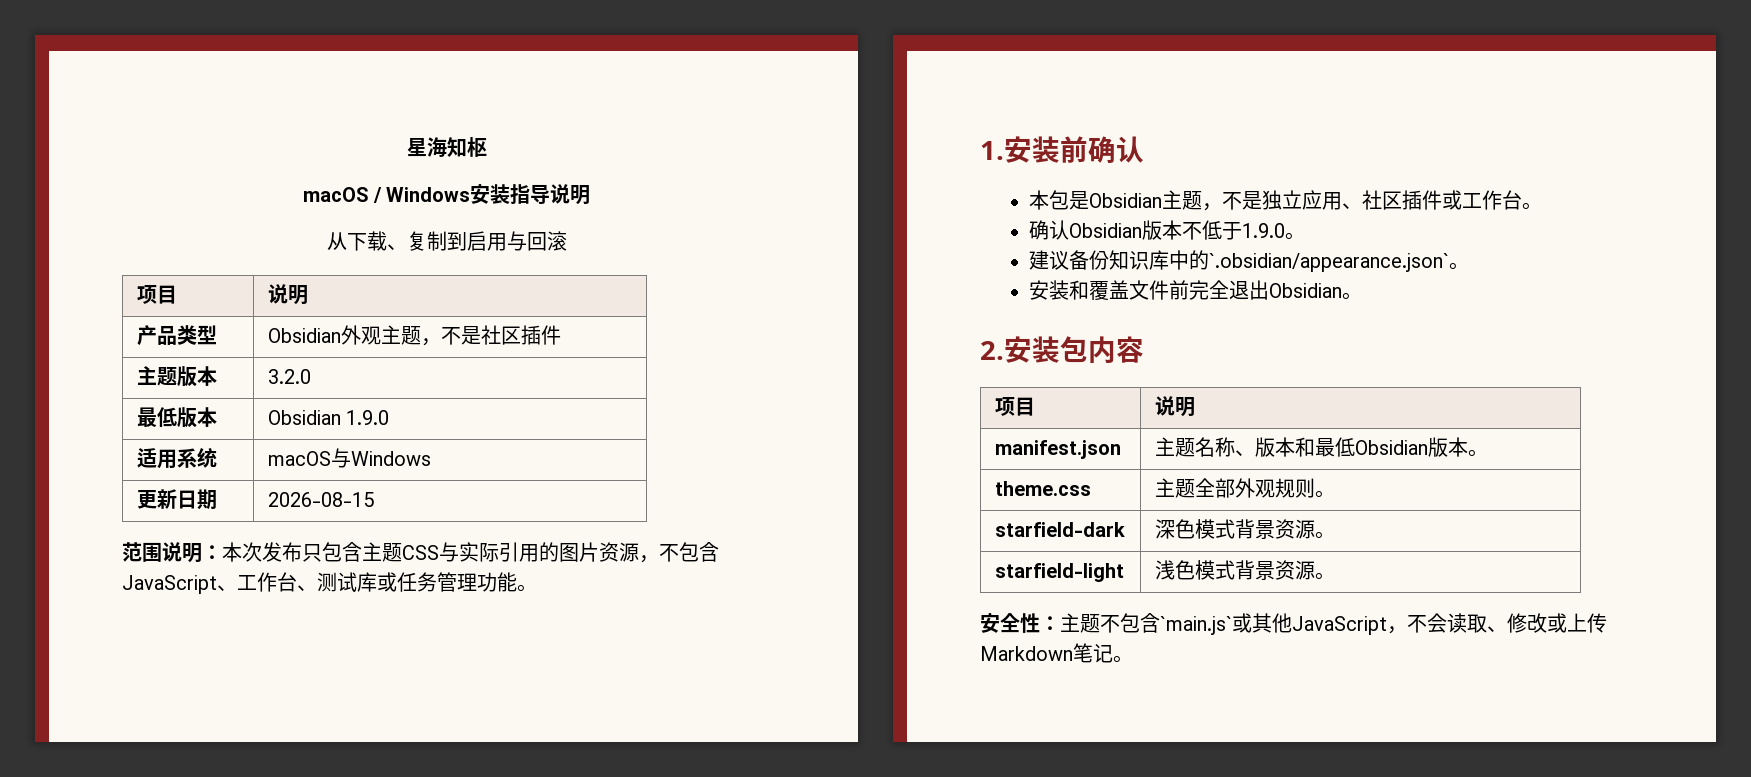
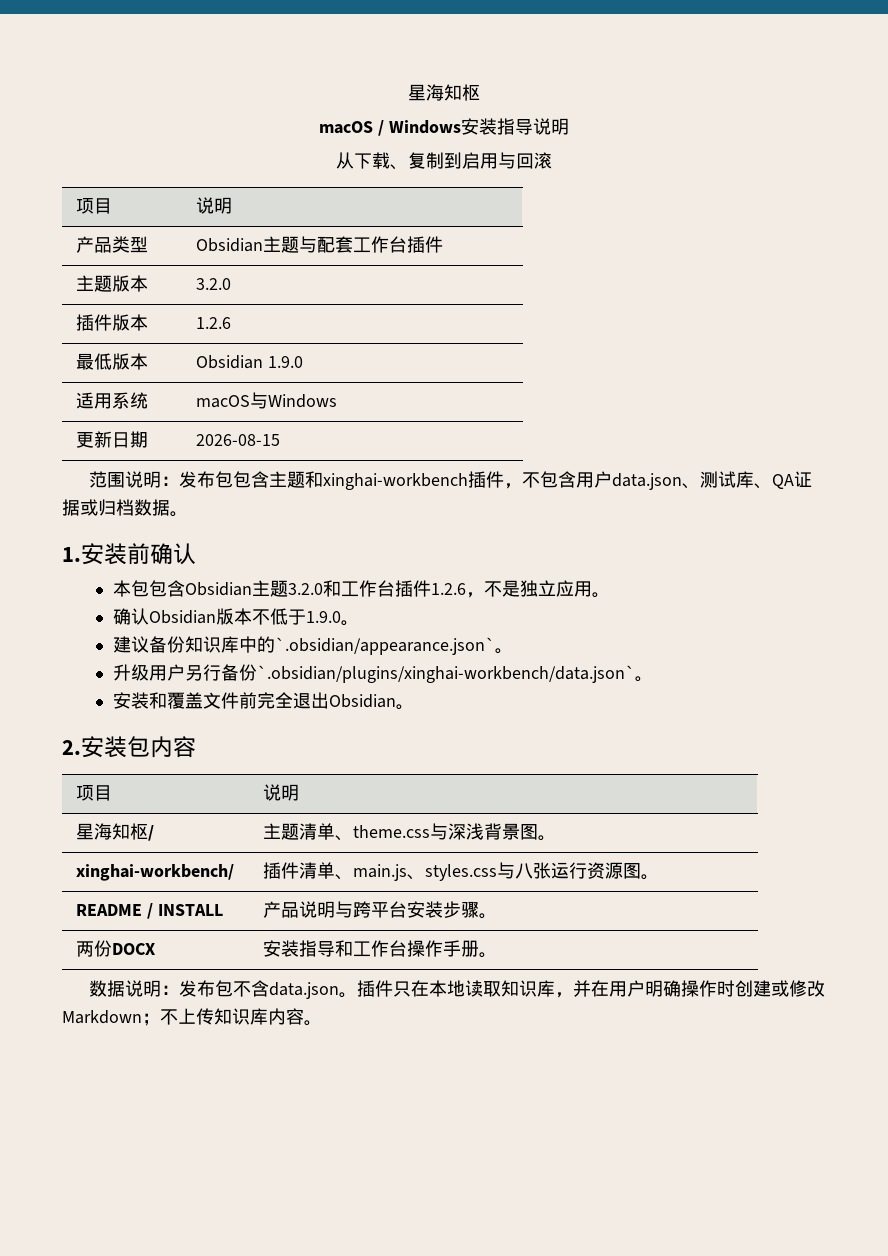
- 产品类型 | Obsidian外观主题，不是社区插件
+ 产品类型 | Obsidian主题与配套工作台插件
+ 插件版本 | 1.2.6
- 范围说明：本次发布只包含主题CSS与实际引用的图片资源，不包含JavaScript、工作台、测试库或任务管理功能。
+ 范围说明：发布包包含主题和xinghai-workbench插件，不包含用户data.json、测试库、QA证据或归档数据。
- 本包是Obsidian主题，不是独立应用、社区插件或工作台。
+ 本包包含Obsidian主题3.2.0和工作台插件1.2.6，不是独立应用。
+ 升级用户另行备份`.obsidian/plugins/xinghai-workbench/data.json`。
- manifest.json | 主题名称、版本和最低Obsidian版本。
- theme.css | 主题全部外观规则。
- starfield-dark | 深色模式背景资源。
- starfield-light | 浅色模式背景资源。
- 安全性：主题不包含`main.js`或其他JavaScript，不会读取、修改或上传Markdown笔记。
+ 星海知枢/ | 主题清单、theme.css与深浅背景图。
+ xinghai-workbench/ | 插件清单、main.js、styles.css与八张运行资源图。
+ README / INSTALL | 产品说明与跨平台安装步骤。
+ 两份DOCX | 安装指导和工作台操作手册。
+ 数据说明：发布包不含data.json。插件只在本地读取知识库，并在用户明确操作时创建或修改Markdown；不上传知识库内容。

